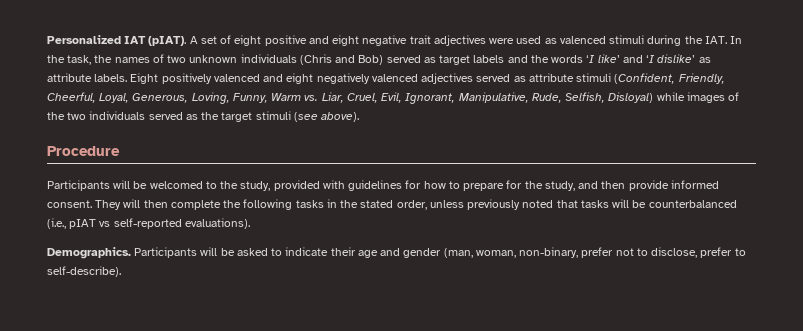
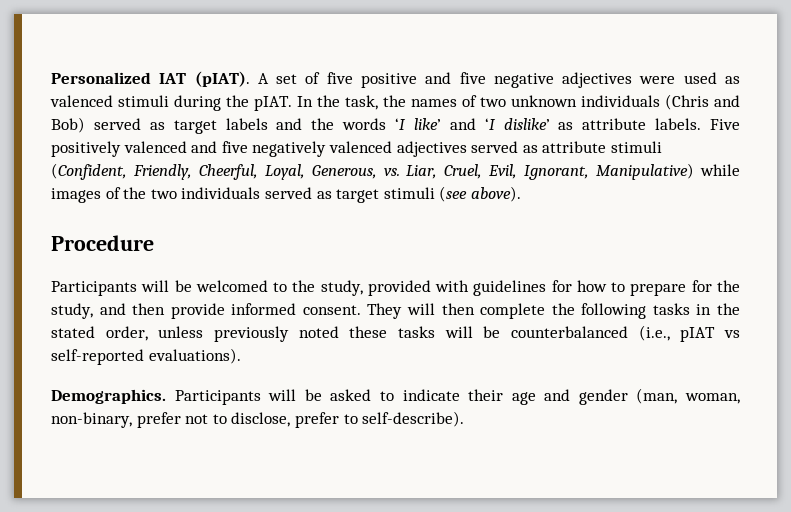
- A set of eight positive and eight negative trait adjectives were used as valenced stimuli during the IAT. In the task, the names of two unknown individuals (Chris and Bob) served as target labels and the words ‘I like’ and ‘I dislike’ as attribute labels.
+ A set of five positive and five negative adjectives were used as valenced stimuli during the pIAT. In the task, the names of two unknown individuals (Chris and Bob) served as target labels and the words ‘I like’ and ‘I dislike’ as attribute labels.
- Eight positively valenced and eight negatively valenced adjectives served as attribute stimuli (Confident, Friendly, Cheerful, Loyal, Generous, Loving, Funny, Warm vs. Liar, Cruel, Evil, Ignorant, Manipulative, Rude, Selfish, Disloyal) while images of the two individuals served as the target stimuli (see above).
+ Five positively valenced and five negatively valenced adjectives served as attribute stimuli (Confident, Friendly, Cheerful, Loyal, Generous, vs. Liar, Cruel, Evil, Ignorant, Manipulative) while images of the two individuals served as target stimuli (see above).
- They will then complete the following tasks in the stated order, unless previously noted that tasks will be counterbalanced (i.e., pIAT vs self-reported evaluations).
+ They will then complete the following tasks in the stated order, unless previously noted these tasks will be counterbalanced (i.e., pIAT vs self-reported evaluations).

